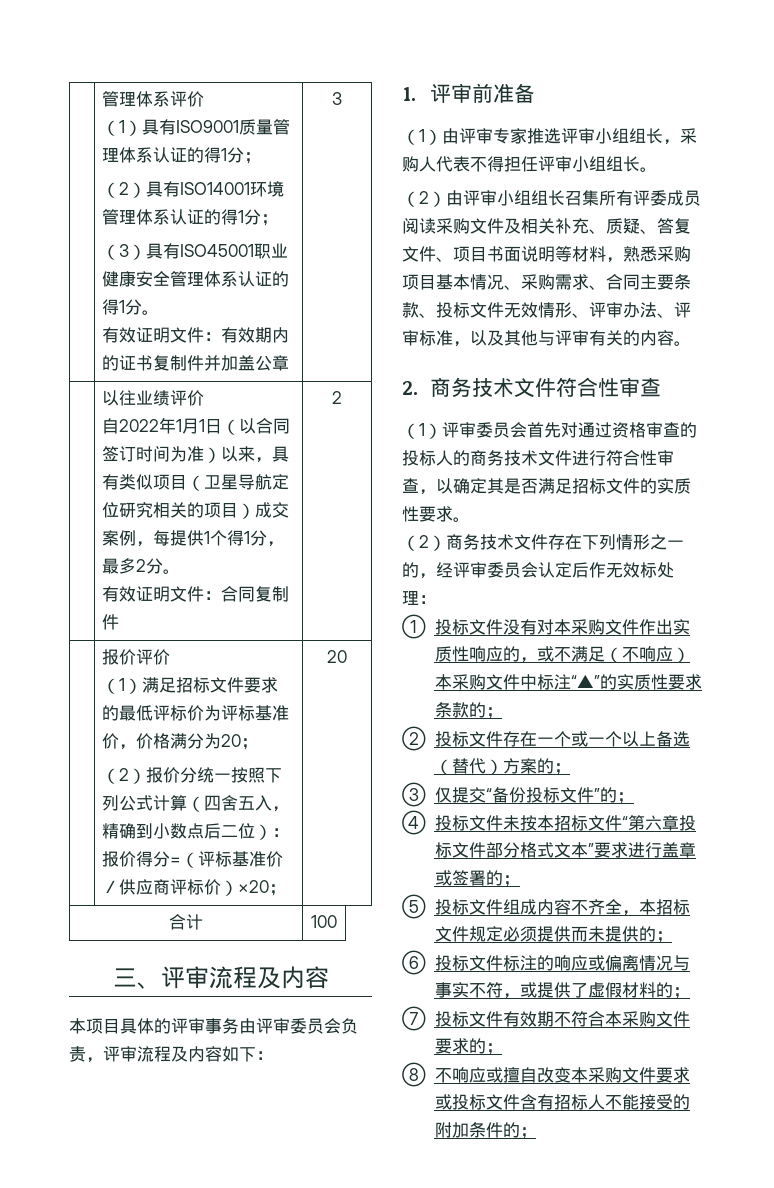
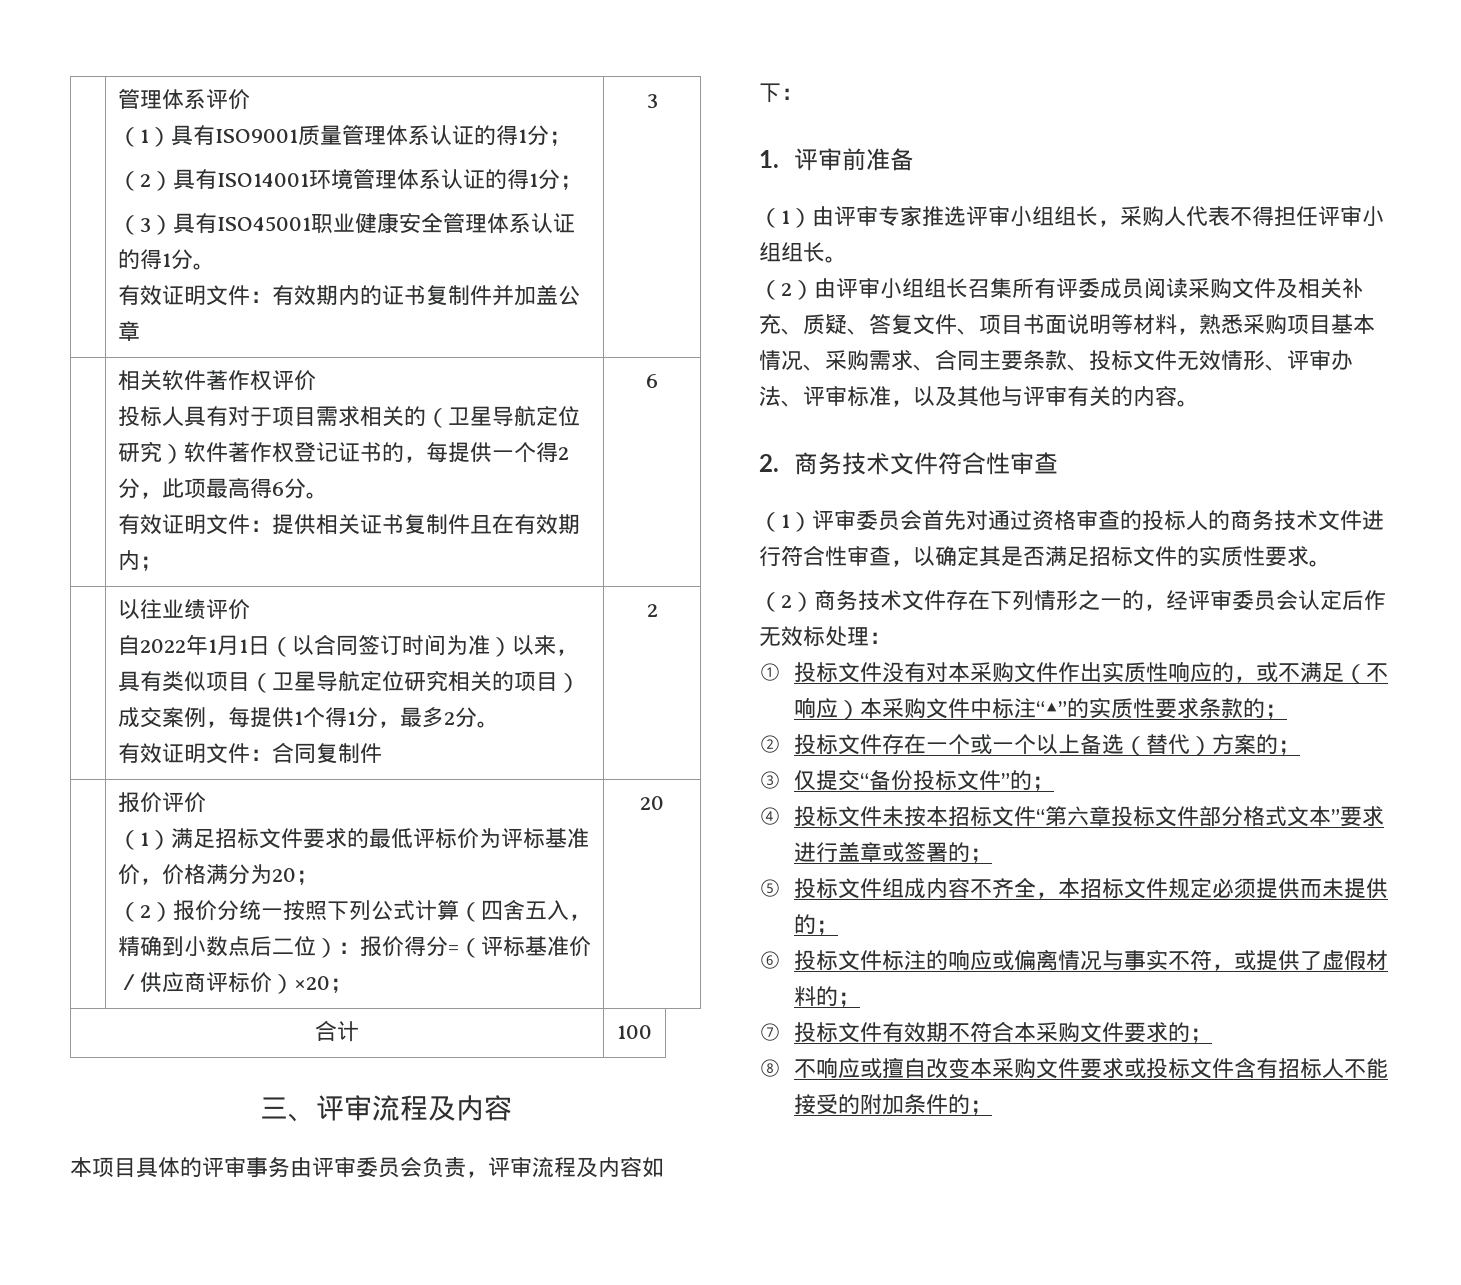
+ 相关软件著作权评价
+ 投标人具有对于项目需求相关的（卫星导航定位研究）软件著作权登记证书的，每提供一个得2分，此项最高得6分。
+ 有效证明文件：提供相关证书复制件且在有效期内； | 6

